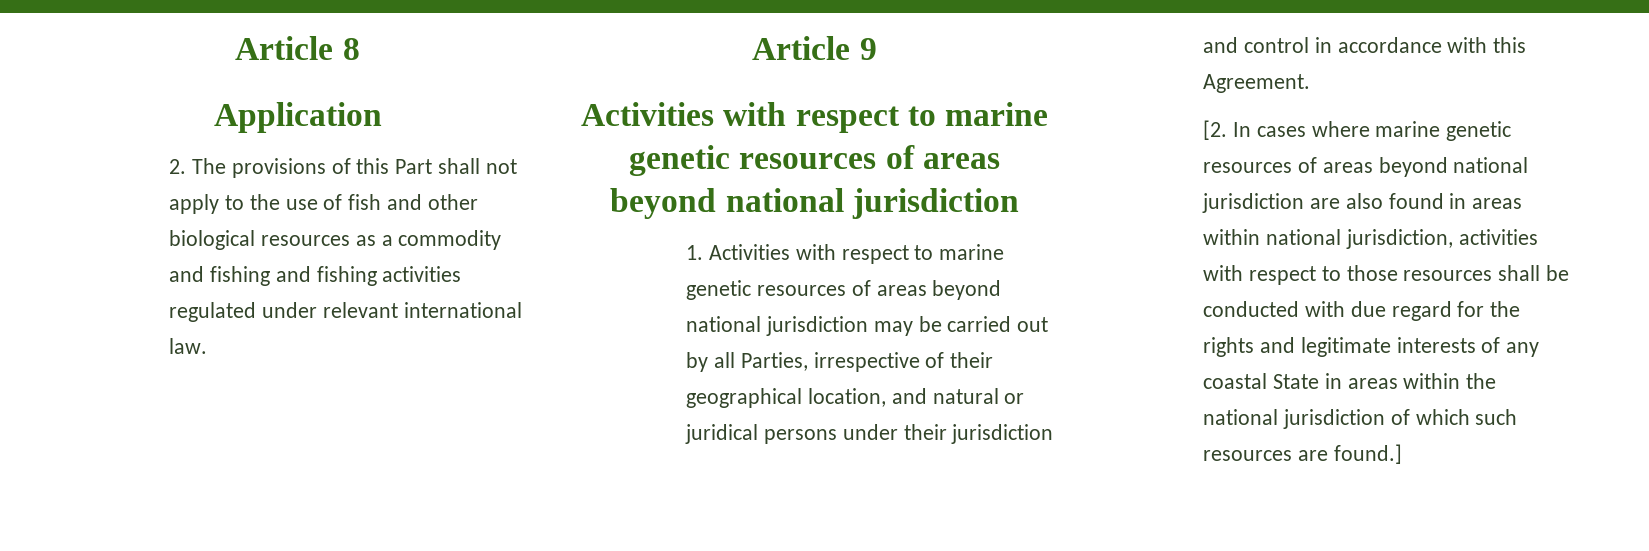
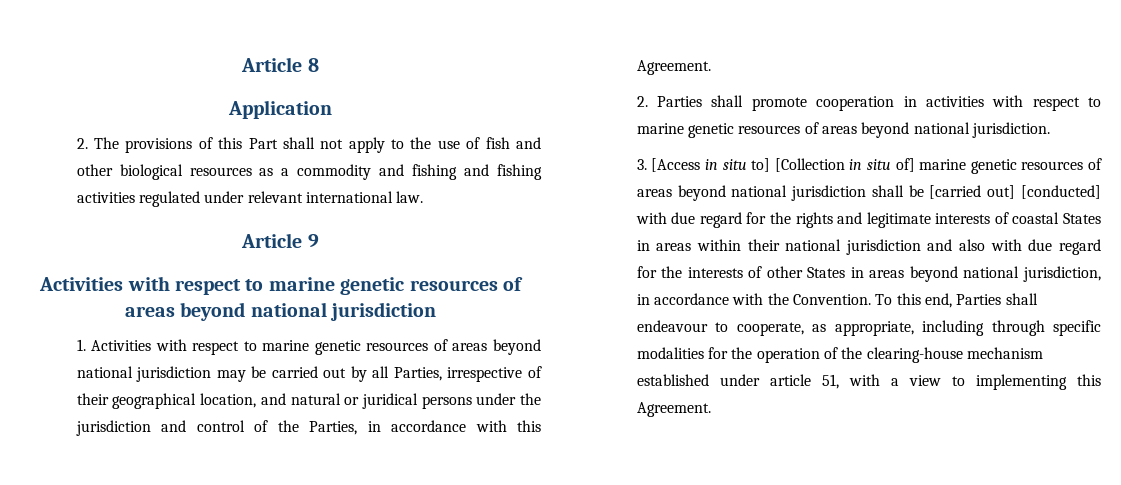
- 1. Activities with respect to marine genetic resources of areas beyond national jurisdiction may be carried out by all Parties, irrespective of their geographical location, and natural or juridical persons under their jurisdiction and control in accordance with this Agreement.
+ 1. Activities with respect to marine genetic resources of areas beyond national jurisdiction may be carried out by all Parties, irrespective of their geographical location, and natural or juridical persons under the jurisdiction and control of the Parties, in accordance with this Agreement.
- [2. In cases where marine genetic resources of areas beyond national jurisdiction are also found in areas within national jurisdiction, activities with respect to those resources shall be conducted with due regard for the rights and legitimate interests of any coastal State in areas within the national jurisdiction of which such resources are found.]
+ 2. Parties shall promote cooperation in activities with respect to marine genetic resources of areas beyond national jurisdiction.
+ 3. [Access in situ to] [Collection in situ of] marine genetic resources of areas beyond national jurisdiction shall be [carried out] [conducted] with due regard for the rights and legitimate interests of coastal States in areas within their national jurisdiction and also with due regard for the interests of other States in areas beyond national jurisdiction, in accordance with the Convention. To this end, Parties shall endeavour to cooperate, as appropriate, including through specific modalities for the operation of the clearing-house mechanism established under article 51, with a view to implementing this Agreement.

